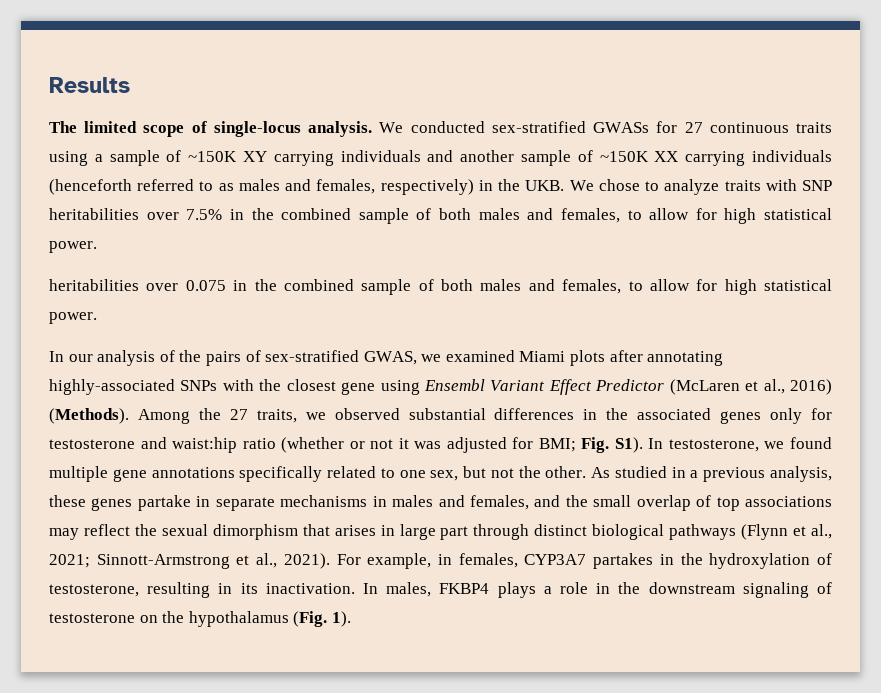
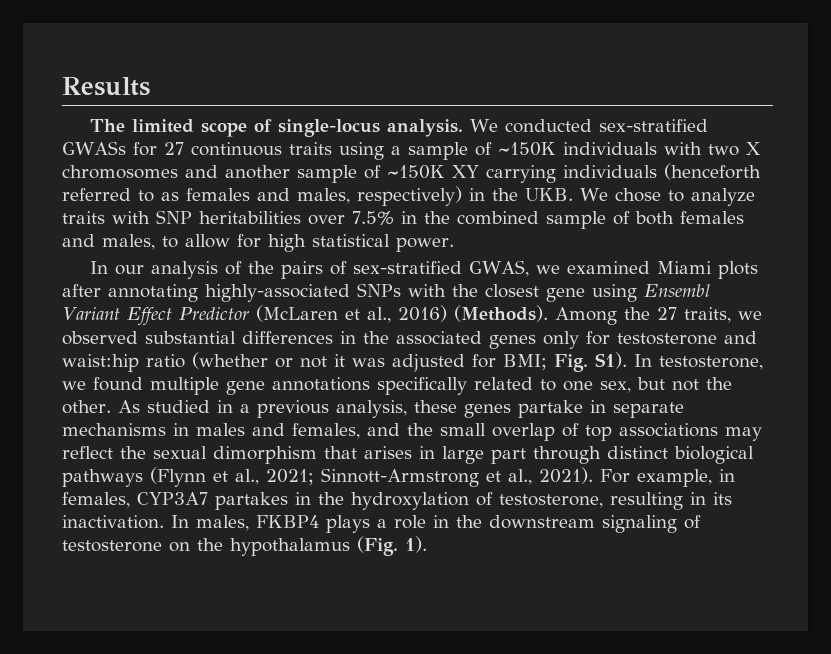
- We conducted sex-stratified GWASs for 27 continuous traits using a sample of ~150K XY carrying individuals and another sample of ~150K XX carrying individuals (henceforth referred to as males and females, respectively) in the UKB. We chose to analyze traits with SNP heritabilities over 7.5% in the combined sample of both males and females, to allow for high statistical power.
- heritabilities over 0.075 in the combined sample of both males and females, to allow for high statistical power.
+ We conducted sex-stratified GWASs for 27 continuous traits using a sample of ~150K individuals with two X chromosomes and another sample of ~150K XY carrying individuals (henceforth referred to as females and males, respectively) in the UKB. We chose to analyze traits with SNP heritabilities over 7.5% in the combined sample of both females and males, to allow for high statistical power.

